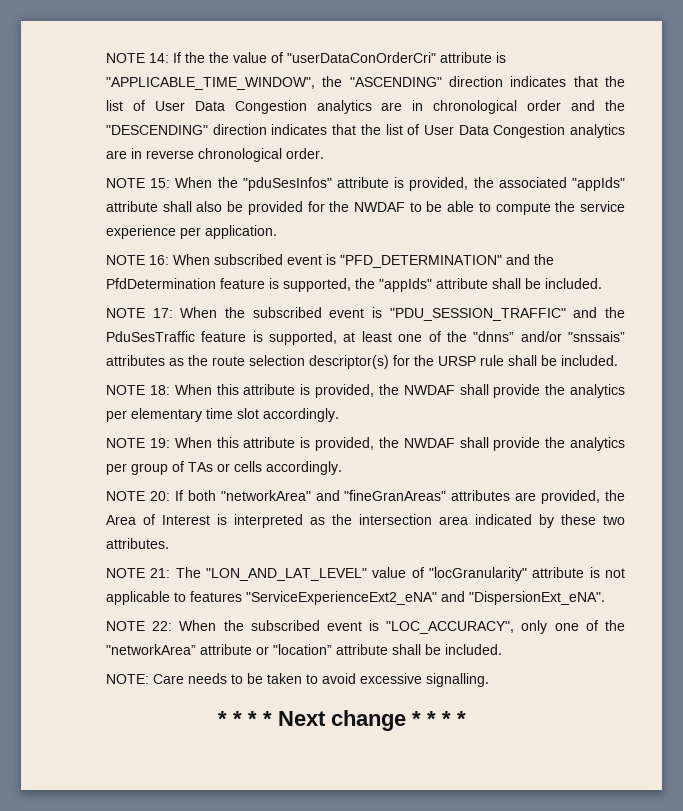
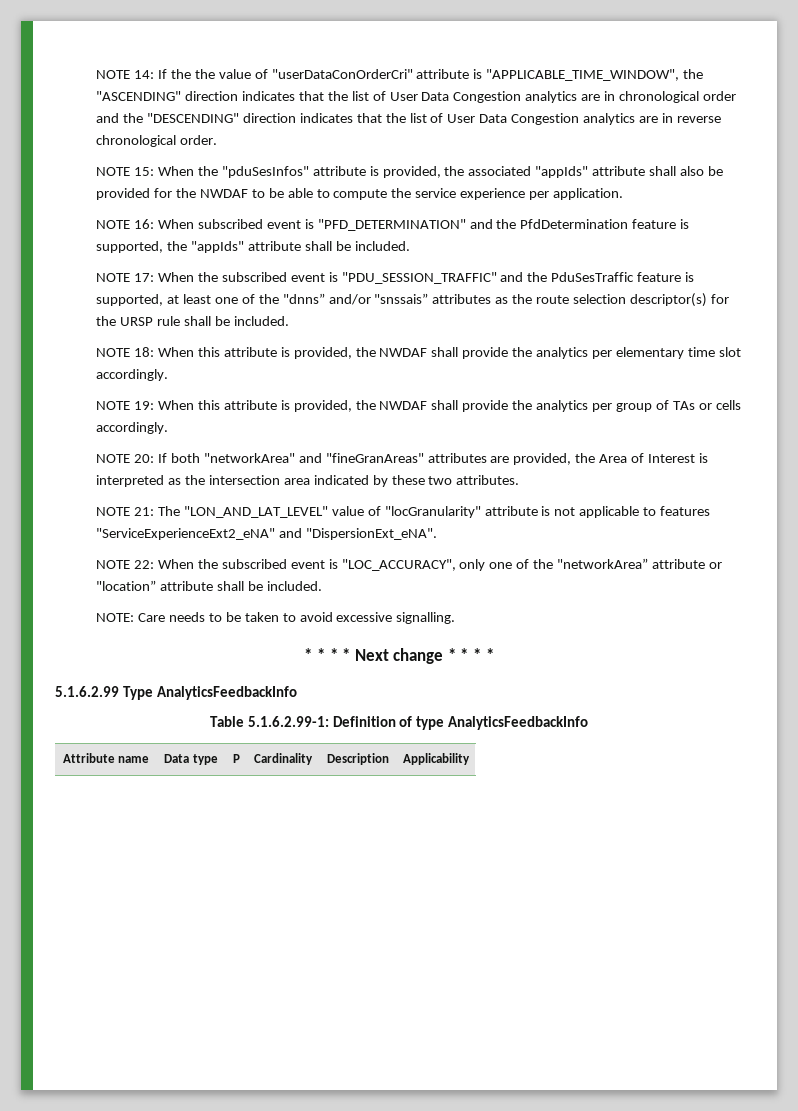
+ 5.1.6.2.99 Type AnalyticsFeedbackInfo
+ Table 5.1.6.2.99-1: Definition of type AnalyticsFeedbackInfo
+ Attribute name | Data type | P | Cardinality | Description | Applicability

